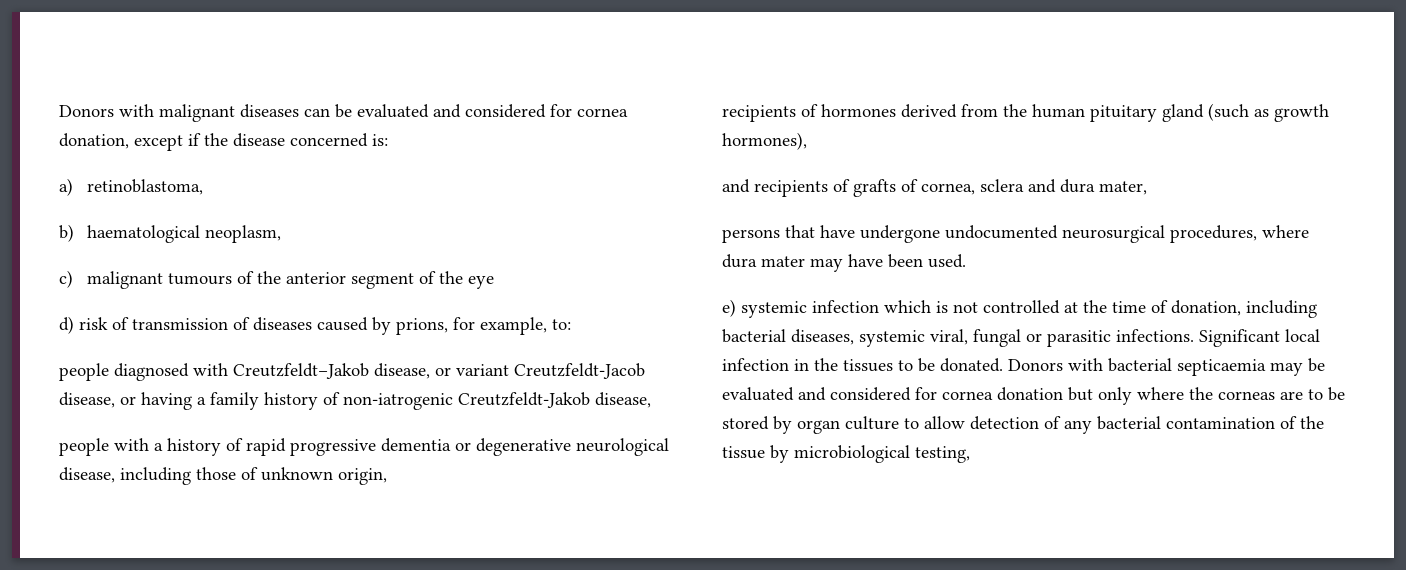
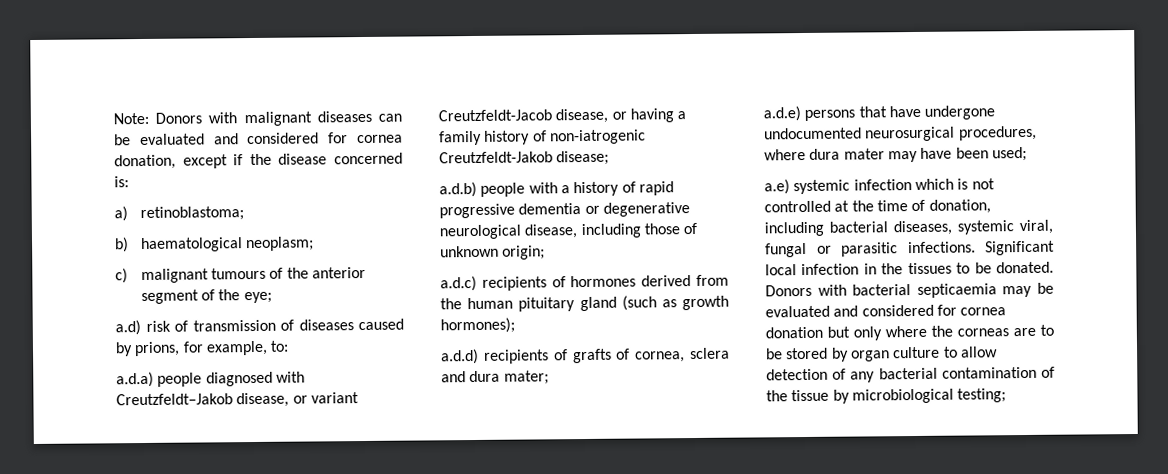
- Donors with malignant diseases can be evaluated and considered for cornea donation, except if the disease concerned is:
+ Note: Donors with malignant diseases can be evaluated and considered for cornea donation, except if the disease concerned is:
- a) retinoblastoma,
+ a) retinoblastoma;
- b) haematological neoplasm,
+ b) haematological neoplasm;
- c) malignant tumours of the anterior segment of the eye
- d) risk of transmission of diseases caused by prions, for example, to:
+ c) malignant tumours of the anterior segment of the eye;
+ a.d) risk of transmission of diseases caused by prions, for example, to:
- people diagnosed with Creutzfeldt–Jakob disease, or variant Creutzfeldt-Jacob disease, or having a family history of non-iatrogenic Creutzfeldt-Jakob disease,
- people with a history of rapid progressive dementia or degenerative neurological disease, including those of unknown origin,
- recipients of hormones derived from the human pituitary gland (such as growth hormones),
- and recipients of grafts of cornea, sclera and dura mater,
- persons that have undergone undocumented neurosurgical procedures, where dura mater may have been used.
- e) systemic infection which is not controlled at the time of donation, including bacterial diseases, systemic viral, fungal or parasitic infections.
+ a.d.a) people diagnosed with Creutzfeldt–Jakob disease, or variant Creutzfeldt-Jacob disease, or having a family history of non-iatrogenic Creutzfeldt-Jakob disease;
+ a.d.b) people with a history of rapid progressive dementia or degenerative neurological disease, including those of unknown origin;
+ a.d.c) recipients of hormones derived from the human pituitary gland (such as growth hormones);
+ a.d.d) recipients of grafts of cornea, sclera and dura mater;
+ a.d.e) persons that have undergone undocumented neurosurgical procedures, where dura mater may have been used;
+ a.e) systemic infection which is not controlled at the time of donation, including bacterial diseases, systemic viral, fungal or parasitic infections.
- Donors with bacterial septicaemia may be evaluated and considered for cornea donation but only where the corneas are to be stored by organ culture to allow detection of any bacterial contamination of the tissue by microbiological testing,
+ Donors with bacterial septicaemia may be evaluated and considered for cornea donation but only where the corneas are to be stored by organ culture to allow detection of any bacterial contamination of the tissue by microbiological testing;

